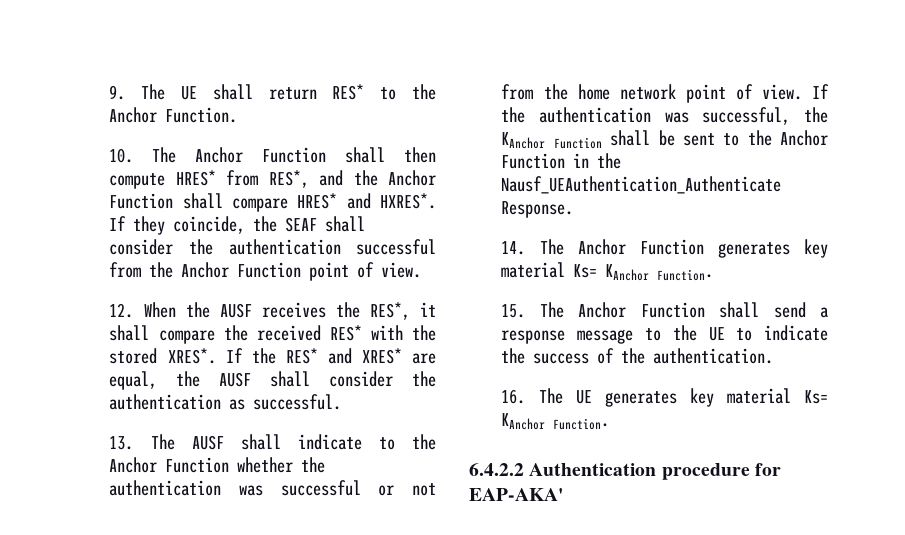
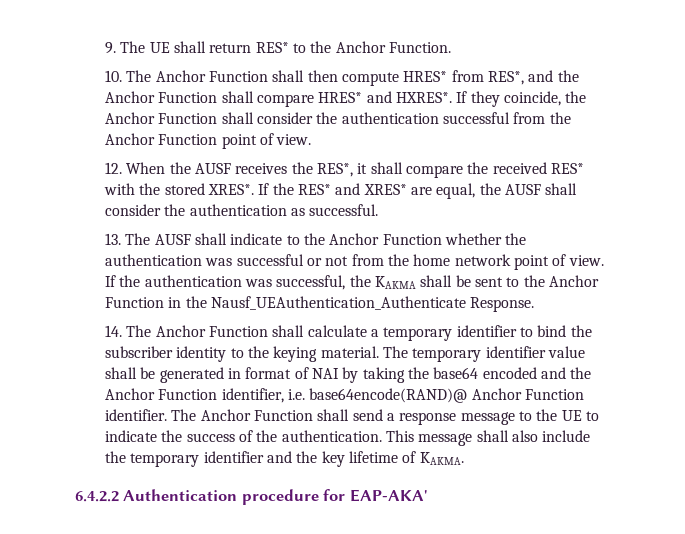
- If they coincide, the SEAF shall consider the authentication successful from the Anchor Function point of view.
+ If they coincide, the Anchor Function shall consider the authentication successful from the Anchor Function point of view.
- If the authentication was successful, the KAnchor Function shall be sent to the Anchor Function in the Nausf_UEAuthentication_Authenticate Response.
+ If the authentication was successful, the KAKMA shall be sent to the Anchor Function in the Nausf_UEAuthentication_Authenticate Response.
- 14. The Anchor Function generates key material Ks= KAnchor Function.
- 15. The Anchor Function shall send a response message to the UE to indicate the success of the authentication.
- 16. The UE generates key material Ks= KAnchor Function.
+ 14. The Anchor Function shall calculate a temporary identifier to bind the subscriber identity to the keying material. The temporary identifier value shall be generated in format of NAI by taking the base64 encoded and the Anchor Function identifier, i.e. base64encode(RAND)@ Anchor Function identifier. The Anchor Function shall send a response message to the UE to indicate the success of the authentication. This message shall also include the temporary identifier and the key lifetime of KAKMA.

